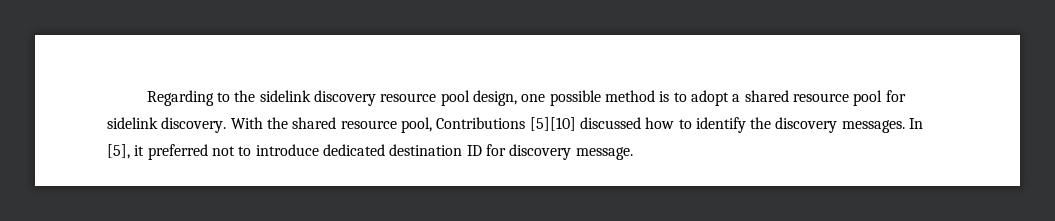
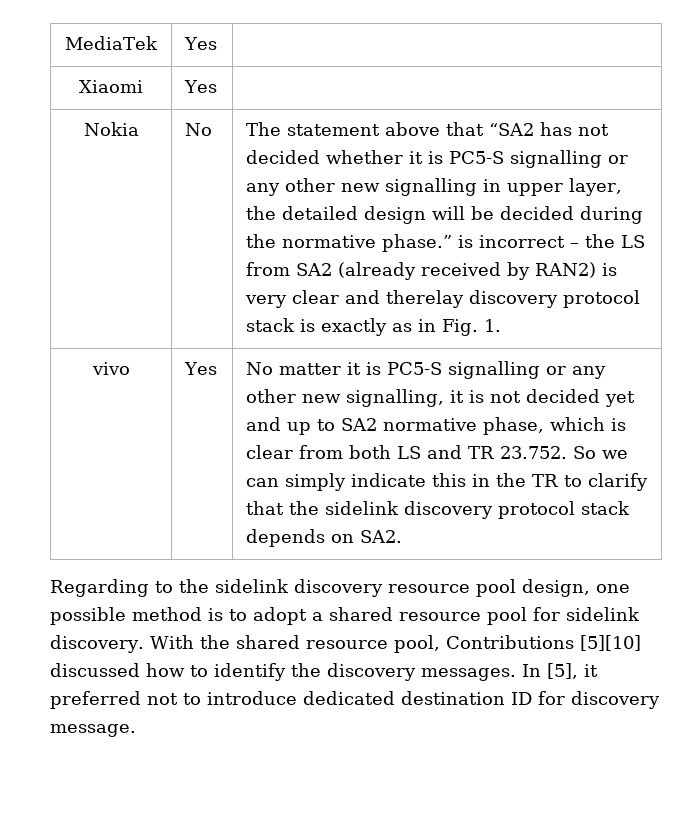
+ MediaTek | Yes |
+ Xiaomi | Yes |
+ Nokia | No | The statement above that “SA2 has not decided whether it is PC5-S signalling or any other new signalling in upper layer, the detailed design will be decided during the normative phase.” is incorrect – the LS from SA2 (already received by RAN2) is very clear and therelay discovery protocol stack is exactly as in Fig. 1.
+ vivo | Yes | No matter it is PC5-S signalling or any other new signalling, it is not decided yet and up to SA2 normative phase, which is clear from both LS and TR 23.752. So we can simply indicate this in the TR to clarify that the sidelink discovery protocol stack depends on SA2.

